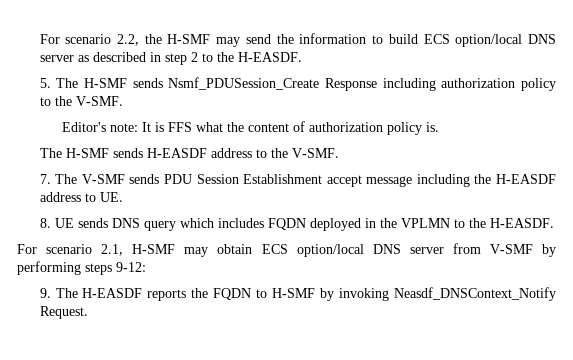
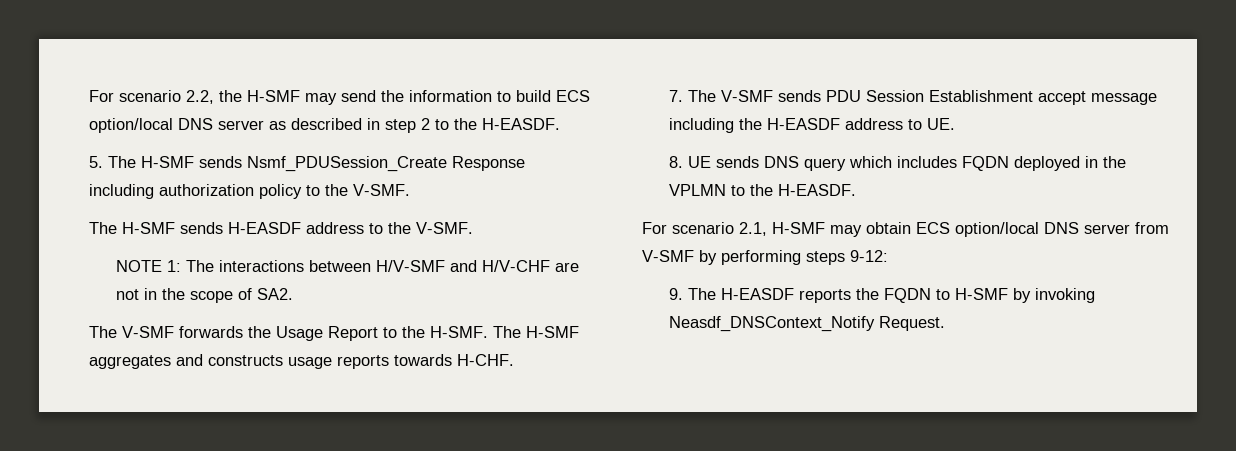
- Editor's note: It is FFS what the content of authorization policy is.
+ NOTE 1: The interactions between H/V-SMF and H/V-CHF are not in the scope of SA2.
+ The V-SMF forwards the Usage Report to the H-SMF. The H-SMF aggregates and constructs usage reports towards H-CHF.

